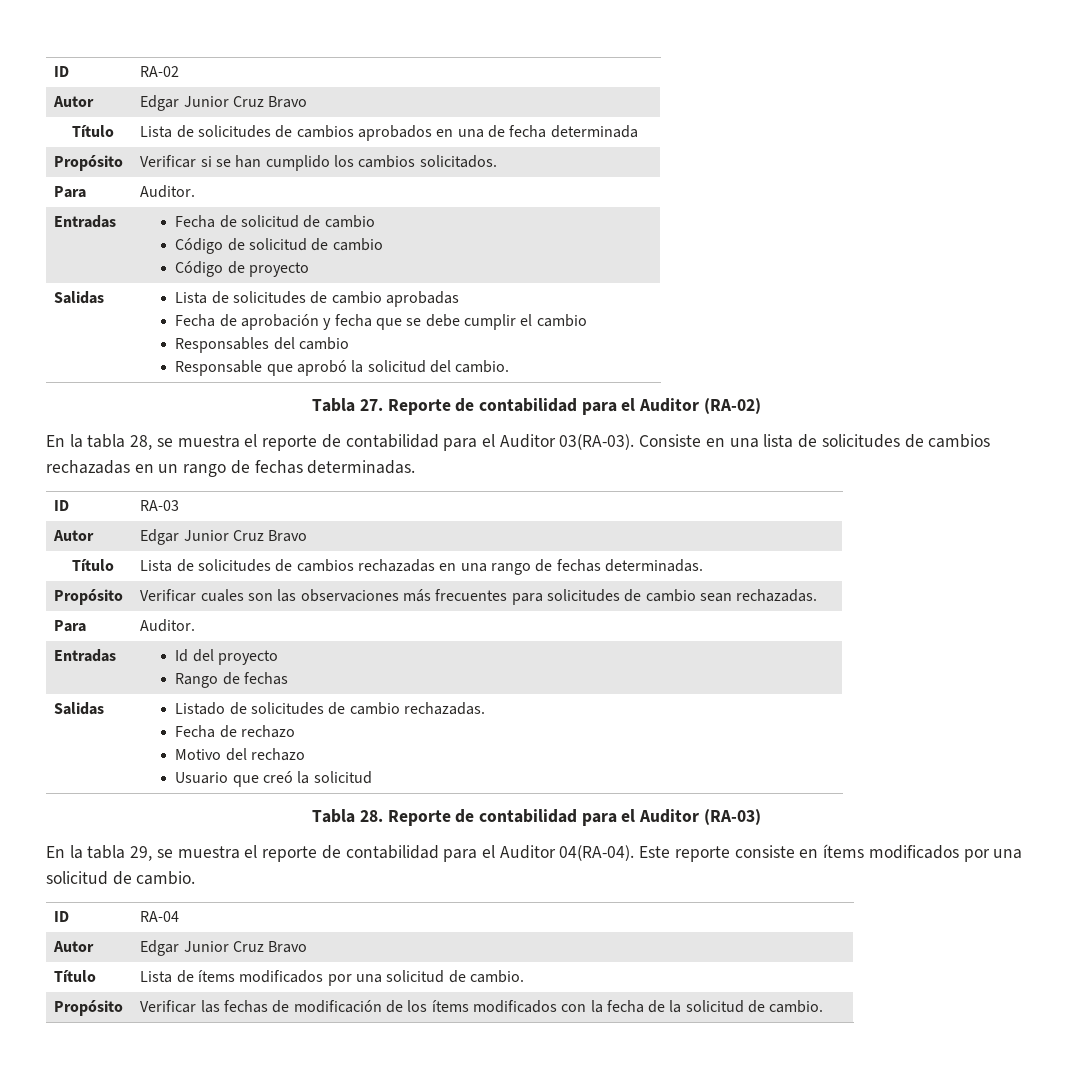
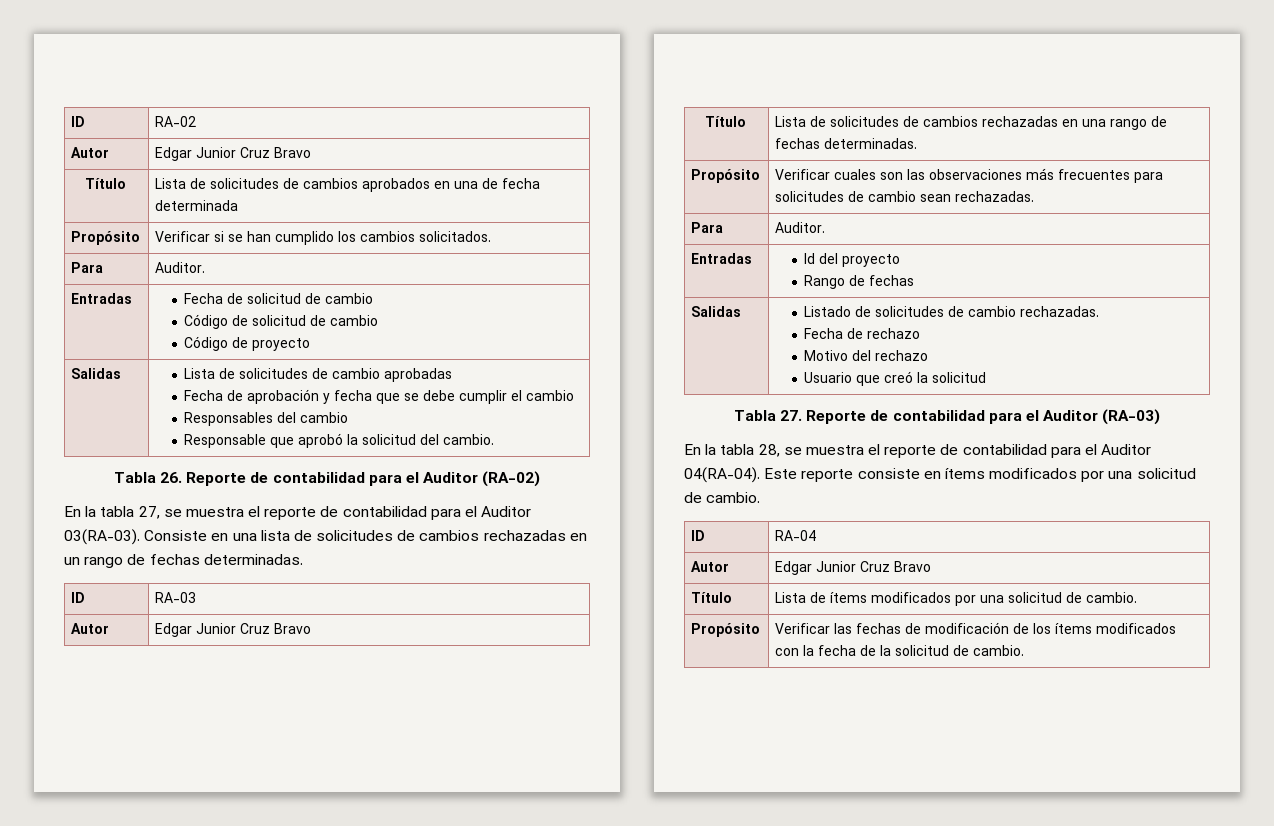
- Tabla 27. Reporte de contabilidad para el Auditor (RA-02)
+ Tabla 26. Reporte de contabilidad para el Auditor (RA-02)
- En la tabla 28, se muestra el reporte de contabilidad para el Auditor 03(RA-03).
+ En la tabla 27, se muestra el reporte de contabilidad para el Auditor 03(RA-03).
- Tabla 28. Reporte de contabilidad para el Auditor (RA-03)
+ Tabla 27. Reporte de contabilidad para el Auditor (RA-03)
- En la tabla 29, se muestra el reporte de contabilidad para el Auditor 04(RA-04).
+ En la tabla 28, se muestra el reporte de contabilidad para el Auditor 04(RA-04).

